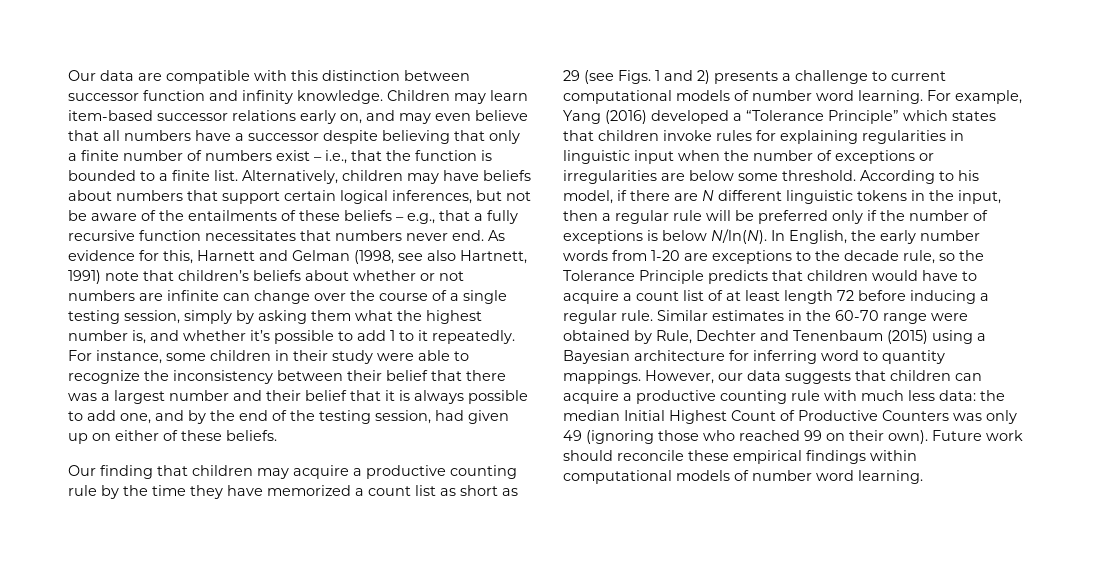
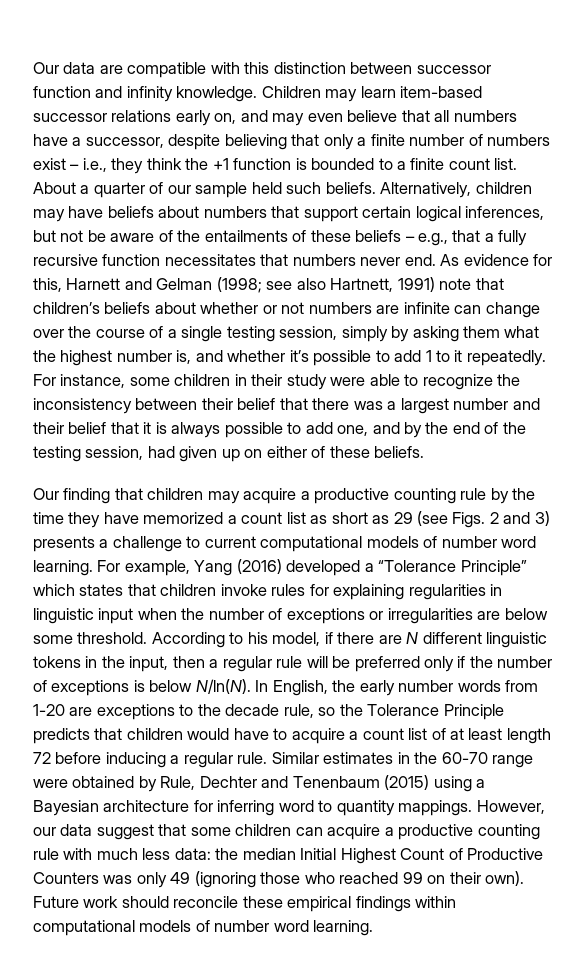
- Children may learn item-based successor relations early on, and may even believe that all numbers have a successor despite believing that only a finite number of numbers exist – i.e., that the function is bounded to a finite list.
+ Children may learn item-based successor relations early on, and may even believe that all numbers have a successor, despite believing that only a finite number of numbers exist – i.e., they think the +1 function is bounded to a finite count list. About a quarter of our sample held such beliefs.
- As evidence for this, Harnett and Gelman (1998, see also Hartnett, 1991) note that children’s beliefs about whether or not numbers are infinite can change over the course of a single testing session, simply by asking them what the highest number is, and whether it’s possible to add 1 to it repeatedly.
+ As evidence for this, Harnett and Gelman (1998; see also Hartnett, 1991) note that children’s beliefs about whether or not numbers are infinite can change over the course of a single testing session, simply by asking them what the highest number is, and whether it’s possible to add 1 to it repeatedly.
- Our finding that children may acquire a productive counting rule by the time they have memorized a count list as short as 29 (see Figs. 1 and 2) presents a challenge to current computational models of number word learning.
+ Our finding that children may acquire a productive counting rule by the time they have memorized a count list as short as 29 (see Figs. 2 and 3) presents a challenge to current computational models of number word learning.
- However, our data suggests that children can acquire a productive counting rule with much less data: the median Initial Highest Count of Productive Counters was only 49 (ignoring those who reached 99 on their own).
+ However, our data suggest that some children can acquire a productive counting rule with much less data: the median Initial Highest Count of Productive Counters was only 49 (ignoring those who reached 99 on their own).

